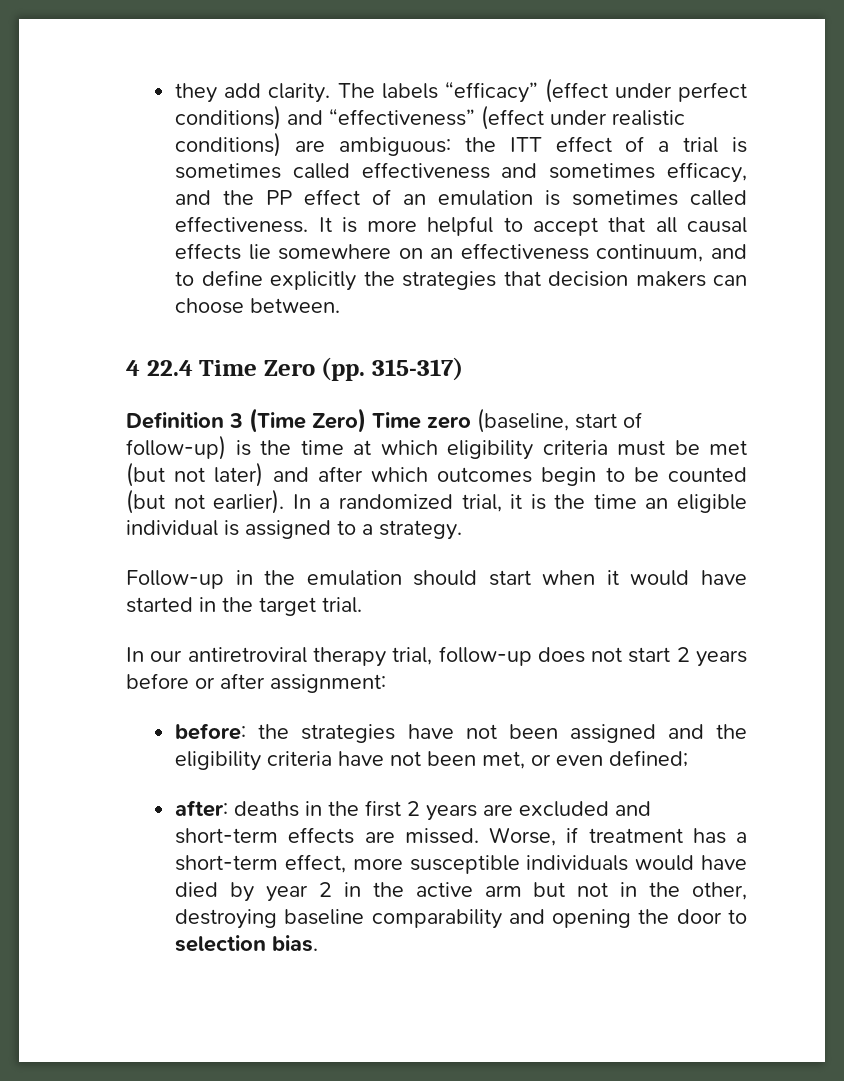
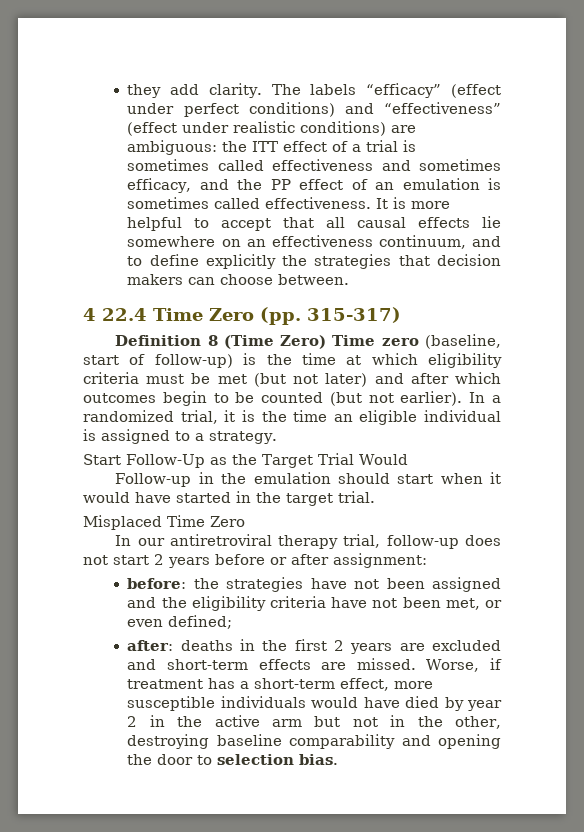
- Definition 3 (Time Zero) Time zero (baseline, start of follow-up) is the time at which eligibility criteria must be met (but not later) and after which outcomes begin to be counted (but not earlier).
+ Definition 8 (Time Zero) Time zero (baseline, start of follow-up) is the time at which eligibility criteria must be met (but not later) and after which outcomes begin to be counted (but not earlier).
+ Start Follow-Up as the Target Trial Would
+ Misplaced Time Zero

